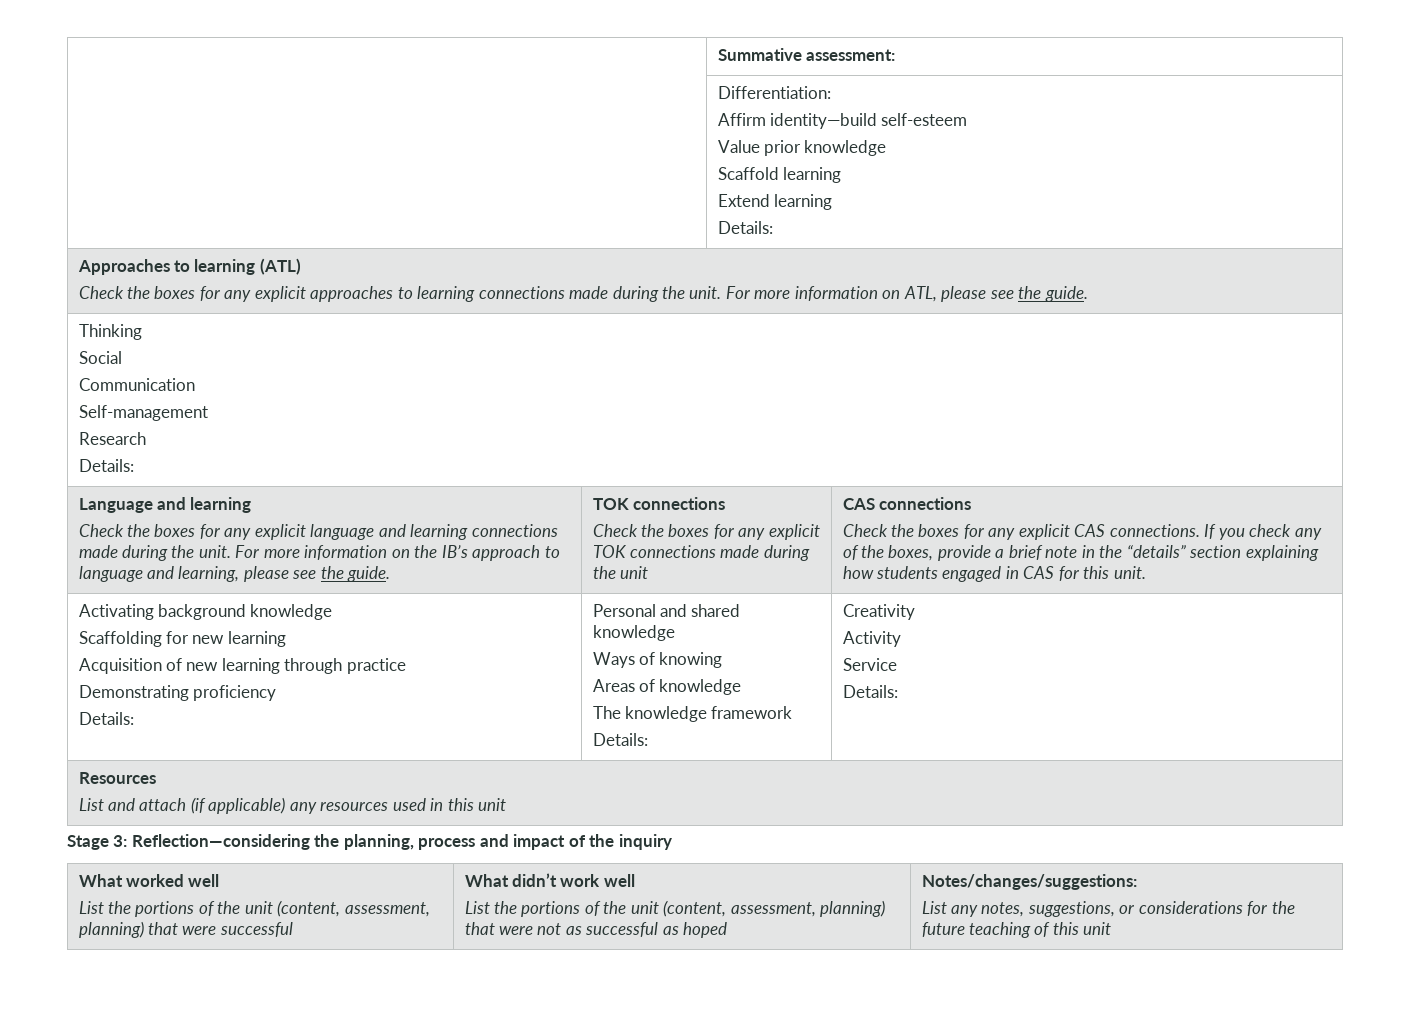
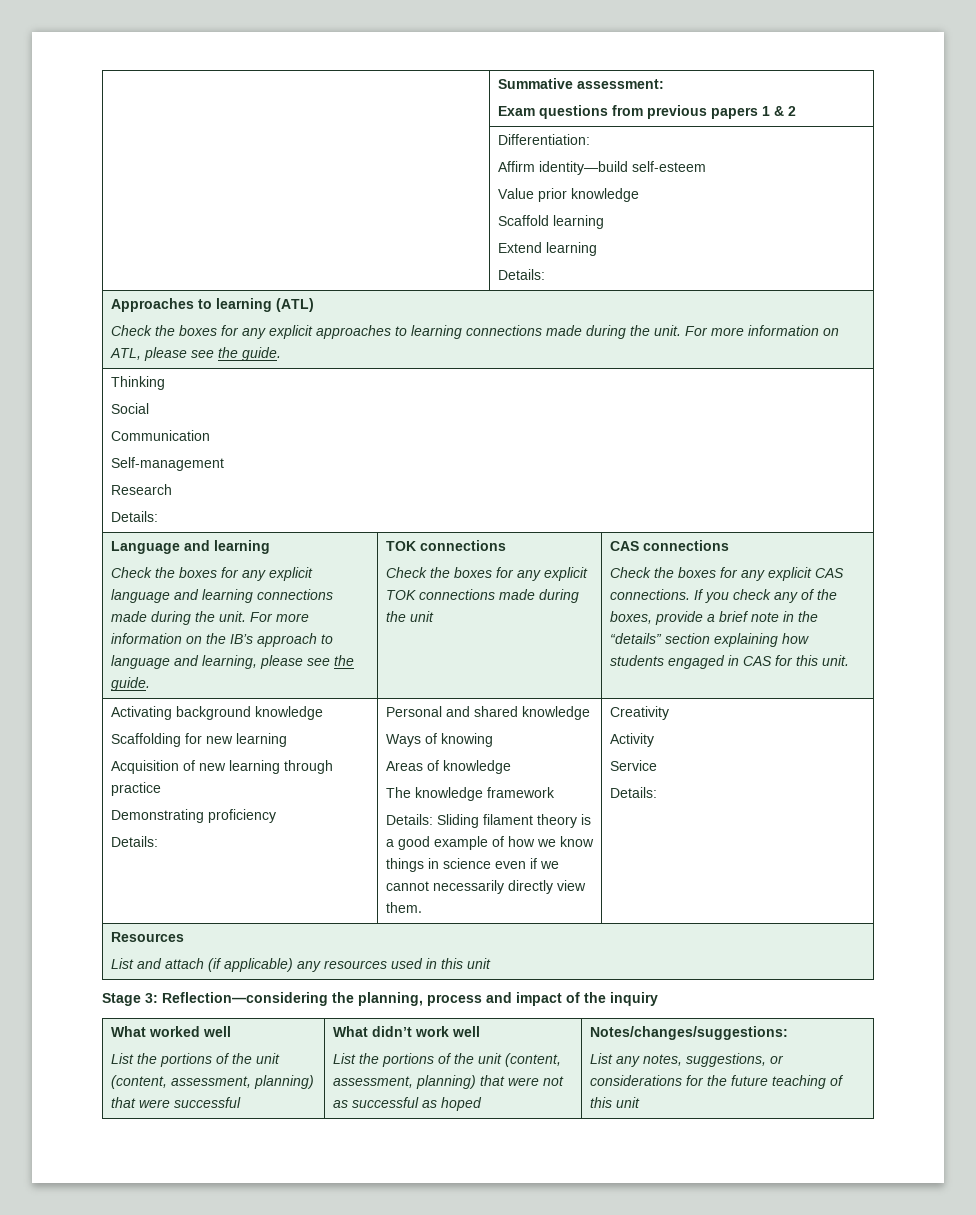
  | Summative assessment:
+ Exam questions from previous papers 1 & 2
  The knowledge framework
- Details:
+ Details: Sliding filament theory is a good example of how we know things in science even if we cannot necessarily directly view them.

